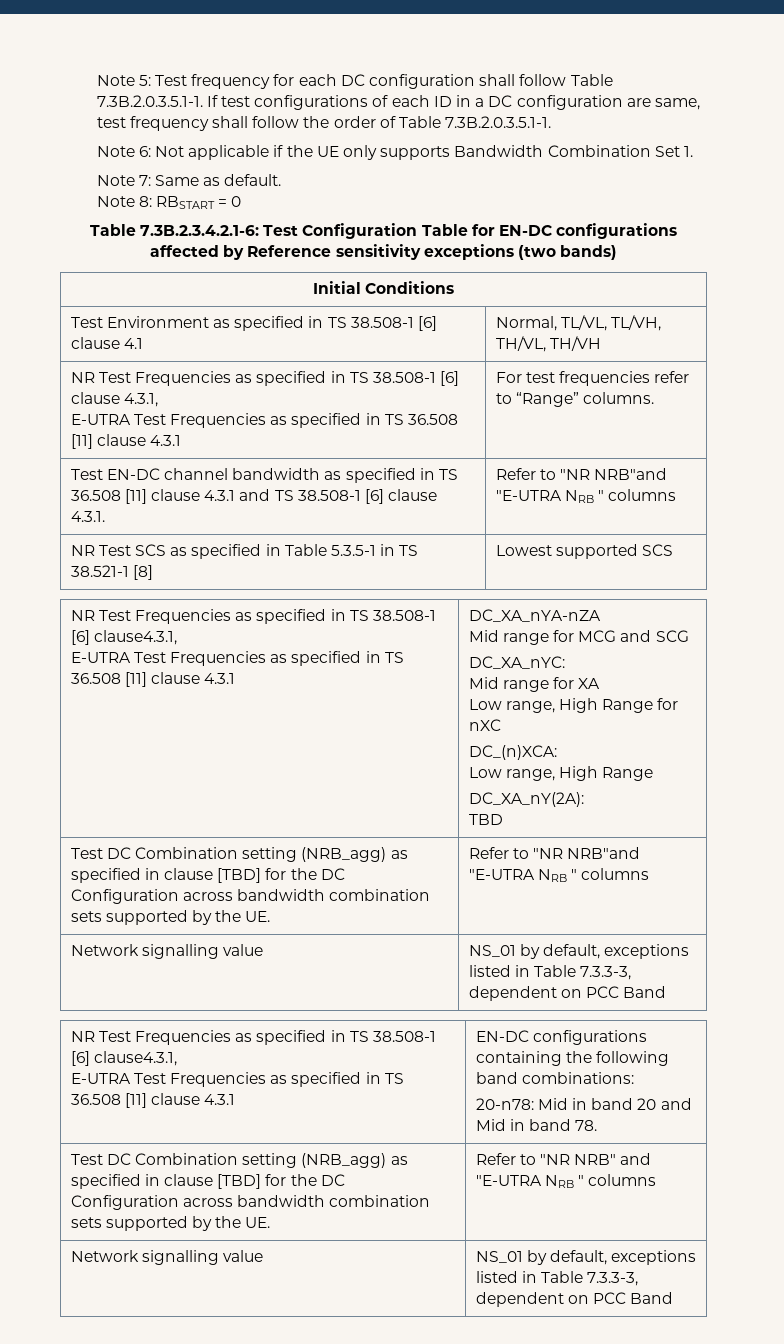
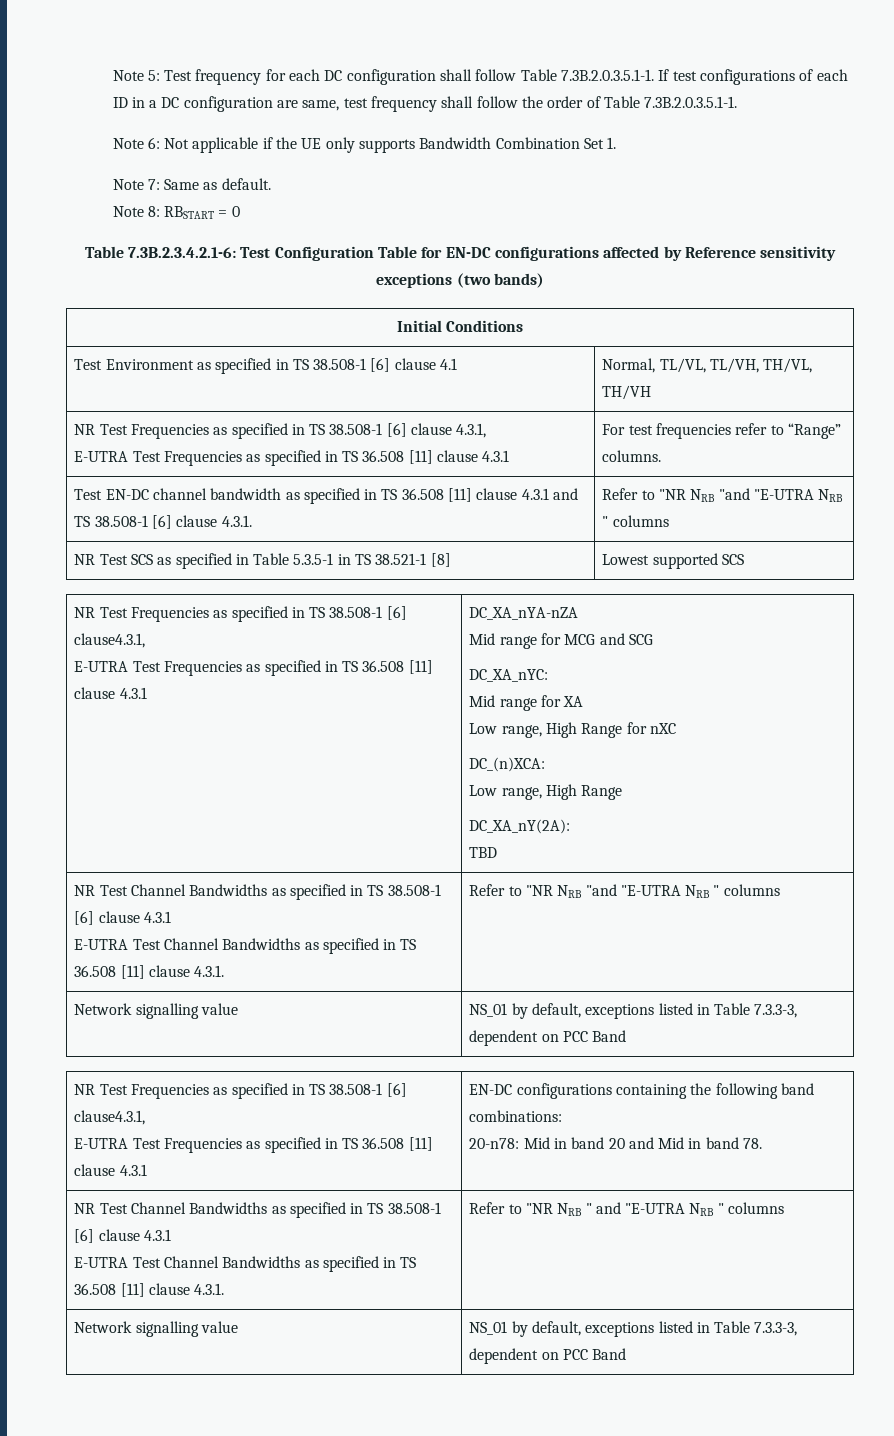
- Test EN-DC channel bandwidth as specified in TS 36.508 [11] clause 4.3.1 and TS 38.508-1 [6] clause 4.3.1. | Refer to "NR NRB"and "E-UTRA NRB " columns
+ Test EN-DC channel bandwidth as specified in TS 36.508 [11] clause 4.3.1 and TS 38.508-1 [6] clause 4.3.1. | Refer to "NR NRB "and "E-UTRA NRB " columns
  TBD
- Test DC Combination setting (NRB_agg) as specified in clause [TBD] for the DC Configuration across bandwidth combination sets supported by the UE. | Refer to "NR NRB"and "E-UTRA NRB " columns
+ NR Test Channel Bandwidths as specified in TS 38.508-1 [6] clause 4.3.1
+ E-UTRA Test Channel Bandwidths as specified in TS 36.508 [11] clause 4.3.1. | Refer to "NR NRB "and "E-UTRA NRB " columns
  Network signalling value | NS_01 by default, exceptions listed in Table 7.3.3-3, dependent on PCC Band
  NR Test Frequencies as specified in TS 38.508-1 [6] clause4.3.1,
  E-UTRA Test Frequencies as specified in TS 36.508 [11] clause 4.3.1 | EN-DC configurations containing the following band combinations:
  20-n78: Mid in band 20 and Mid in band 78.
- Test DC Combination setting (NRB_agg) as specified in clause [TBD] for the DC Configuration across bandwidth combination sets supported by the UE. | Refer to "NR NRB" and "E-UTRA NRB " columns
+ NR Test Channel Bandwidths as specified in TS 38.508-1 [6] clause 4.3.1
+ E-UTRA Test Channel Bandwidths as specified in TS 36.508 [11] clause 4.3.1. | Refer to "NR NRB " and "E-UTRA NRB " columns

